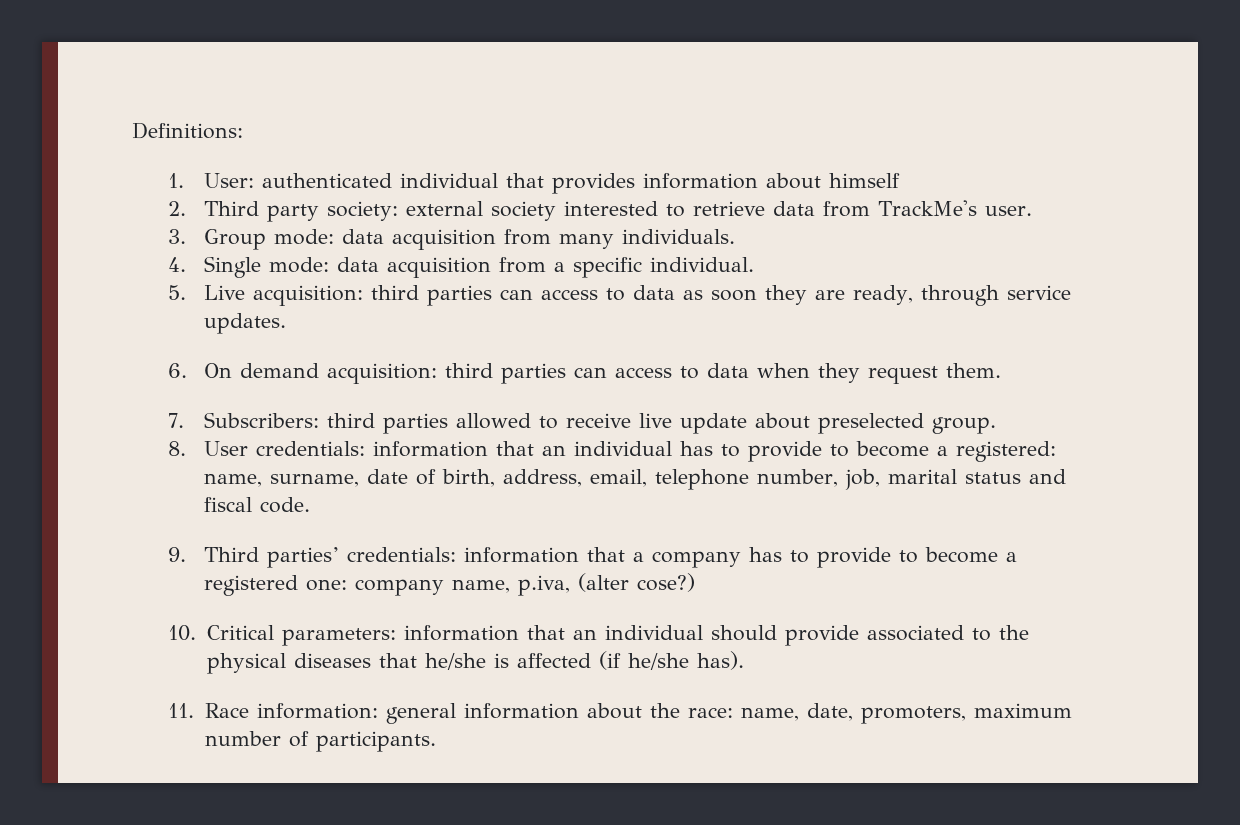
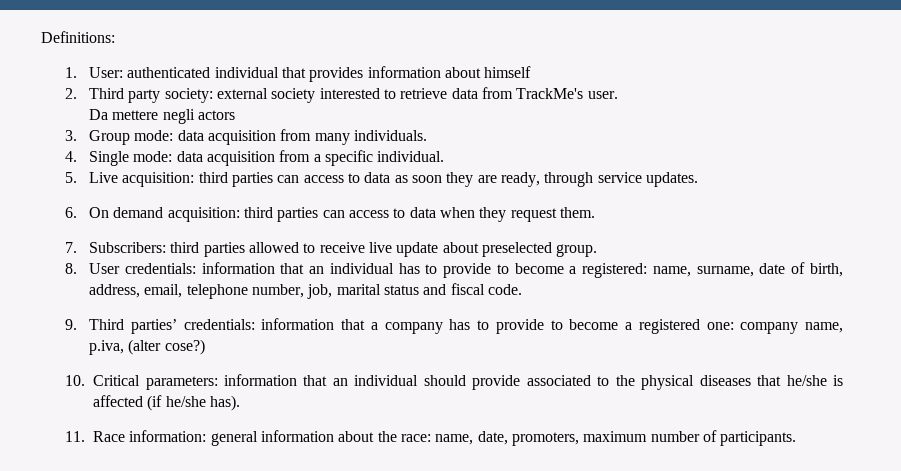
+ Da mettere negli actors

